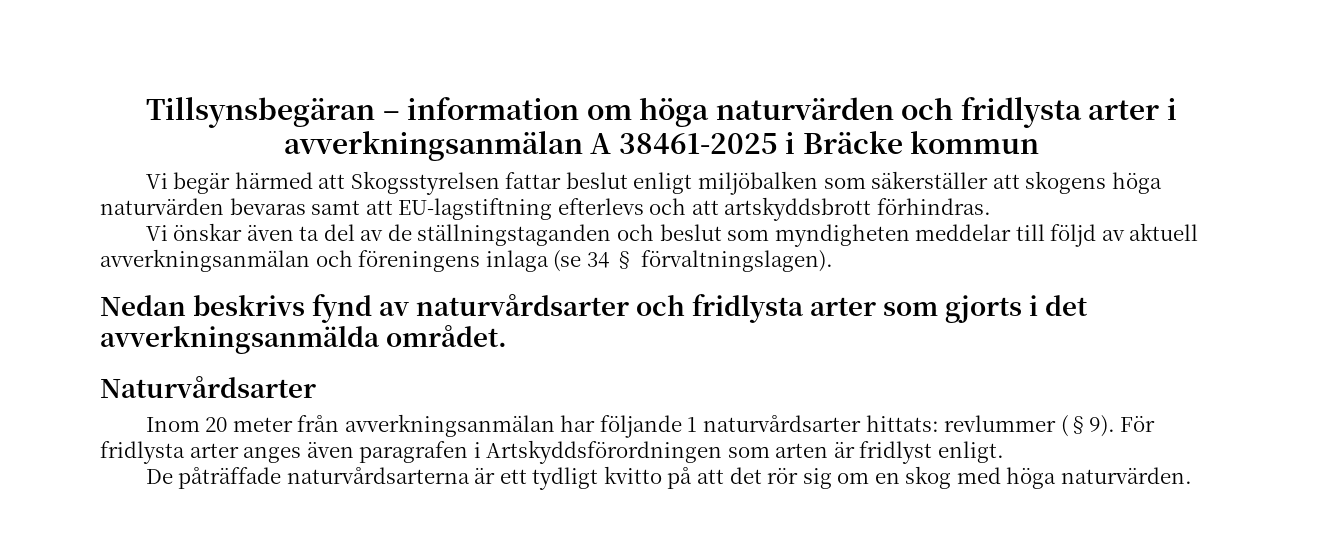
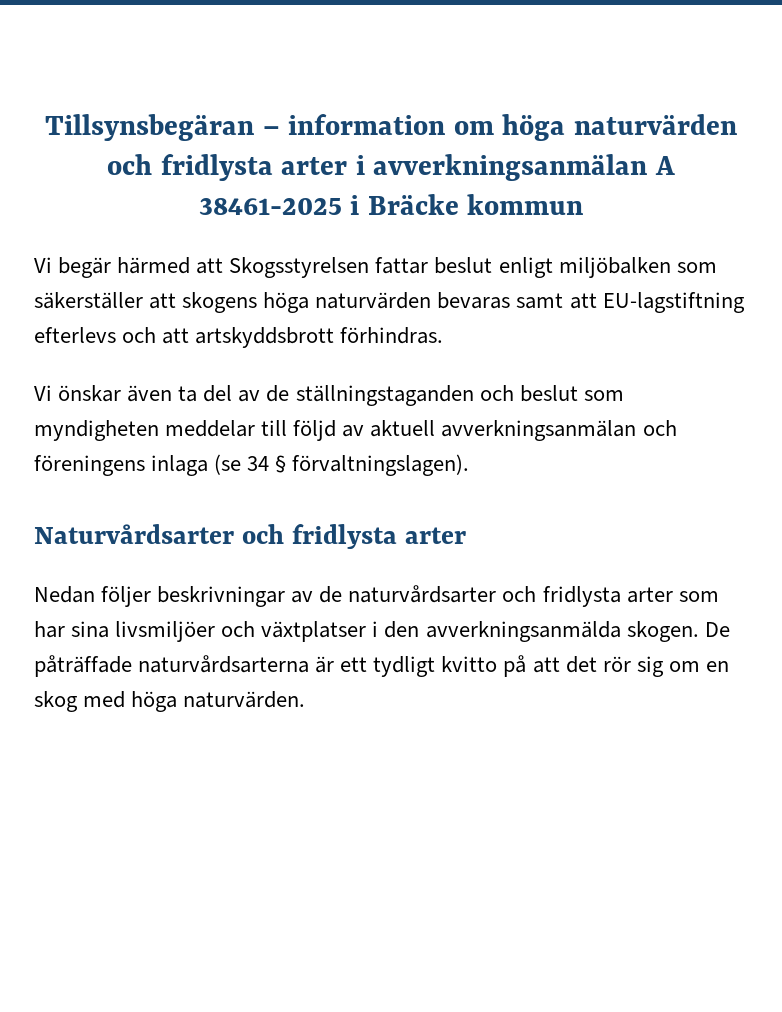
- Nedan beskrivs fynd av naturvårdsarter och fridlysta arter som gjorts i det avverkningsanmälda området.
- Naturvårdsarter
- Inom 20 meter från avverkningsanmälan har följande 1 naturvårdsarter hittats: revlummer (§9). För fridlysta arter anges även paragrafen i Artskyddsförordningen som arten är fridlyst enligt.
- De påträffade naturvårdsarterna är ett tydligt kvitto på att det rör sig om en skog med höga naturvärden.
+ Naturvårdsarter och fridlysta arter
+ Nedan följer beskrivningar av de naturvårdsarter och fridlysta arter som har sina livsmiljöer och växtplatser i den avverkningsanmälda skogen. De påträffade naturvårdsarterna är ett tydligt kvitto på att det rör sig om en skog med höga naturvärden.

